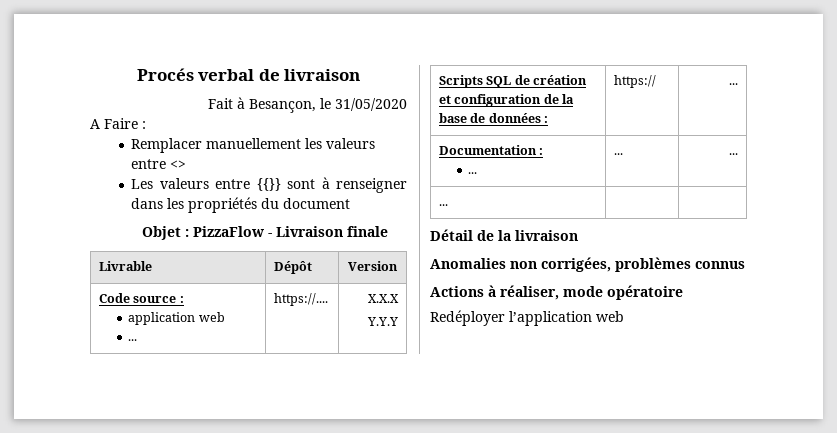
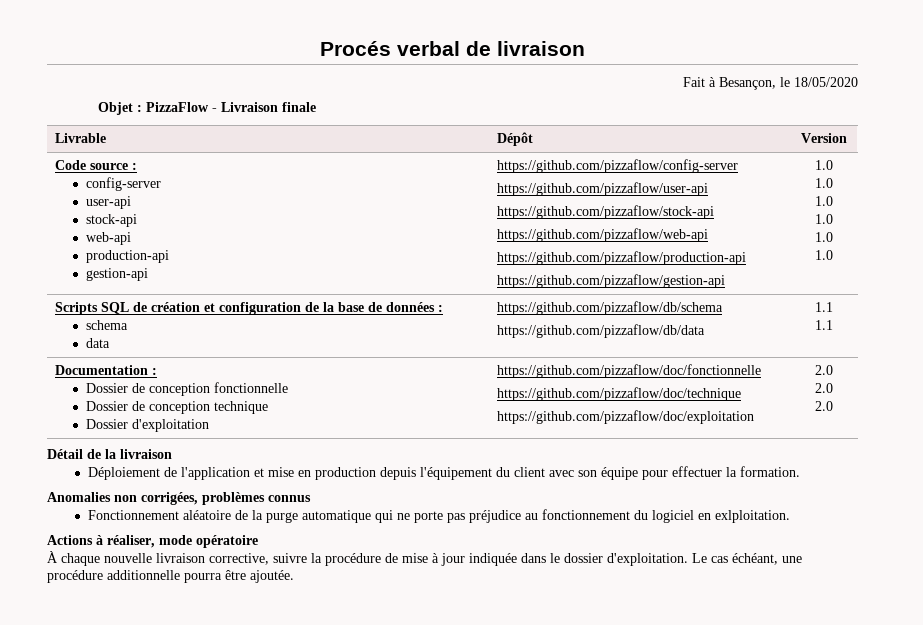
- Fait à Besançon, le 31/05/2020
- A Faire :
- Remplacer manuellement les valeurs entre <>
- Les valeurs entre {{}} sont à renseigner dans les propriétés du document
+ Fait à Besançon, le 18/05/2020
  Code source :
- application web
- ... | https://.... | X.X.X
- Y.Y.Y
+ config-server
+ user-api
+ stock-api
+ web-api
+ production-api
+ gestion-api | https://github.com/pizzaflow/config-server
+ https://github.com/pizzaflow/user-api
+ https://github.com/pizzaflow/stock-api
+ https://github.com/pizzaflow/web-api
+ https://github.com/pizzaflow/production-api
+ https://github.com/pizzaflow/gestion-api | 1.0
+ 1.0
+ 1.0
+ 1.0
+ 1.0
+ 1.0
- Scripts SQL de création et configuration de la base de données : | https:// | ...
+ Scripts SQL de création et configuration de la base de données :
+ schema
+ data | https://github.com/pizzaflow/db/schema
+ https://github.com/pizzaflow/db/data | 1.1
+ 1.1
  Documentation :
- ... | ... | ...
- ... | |
+ Dossier de conception fonctionnelle
+ Dossier de conception technique
+ Dossier d'exploitation | https://github.com/pizzaflow/doc/fonctionnelle
+ https://github.com/pizzaflow/doc/technique
+ https://github.com/pizzaflow/doc/exploitation | 2.0
+ 2.0
+ 2.0
  Détail de la livraison
+ Déploiement de l'application et mise en production depuis l'équipement du client avec son équipe pour effectuer la formation.
+ Fonctionnement aléatoire de la purge automatique qui ne porte pas préjudice au fonctionnement du logiciel en exlploitation.
- Redéployer l’application web
+ À chaque nouvelle livraison corrective, suivre la procédure de mise à jour indiquée dans le dossier d'exploitation. Le cas échéant, une procédure additionnelle pourra être ajoutée.

